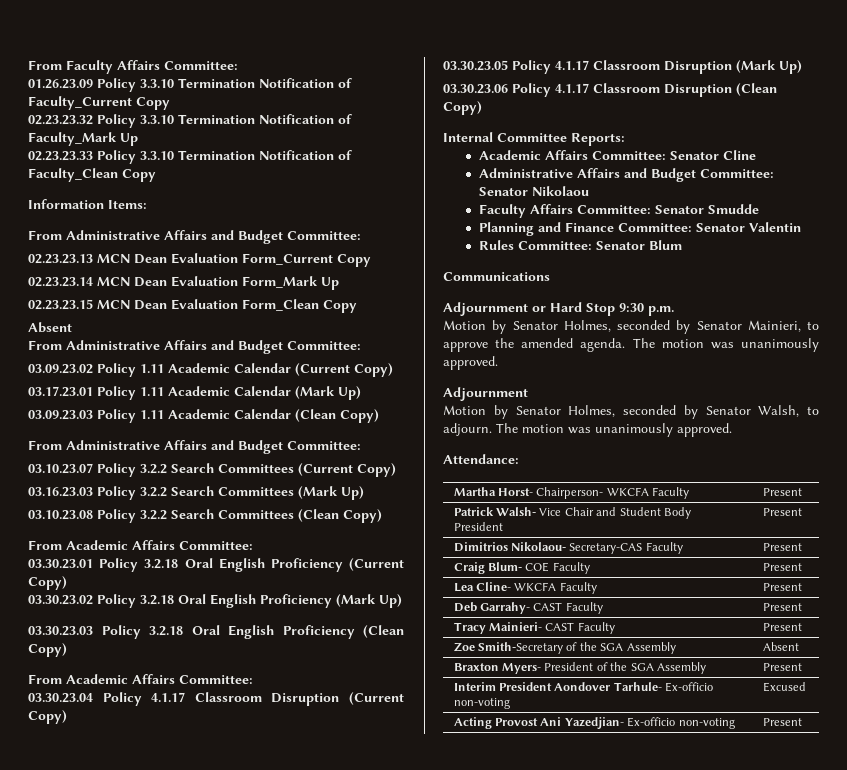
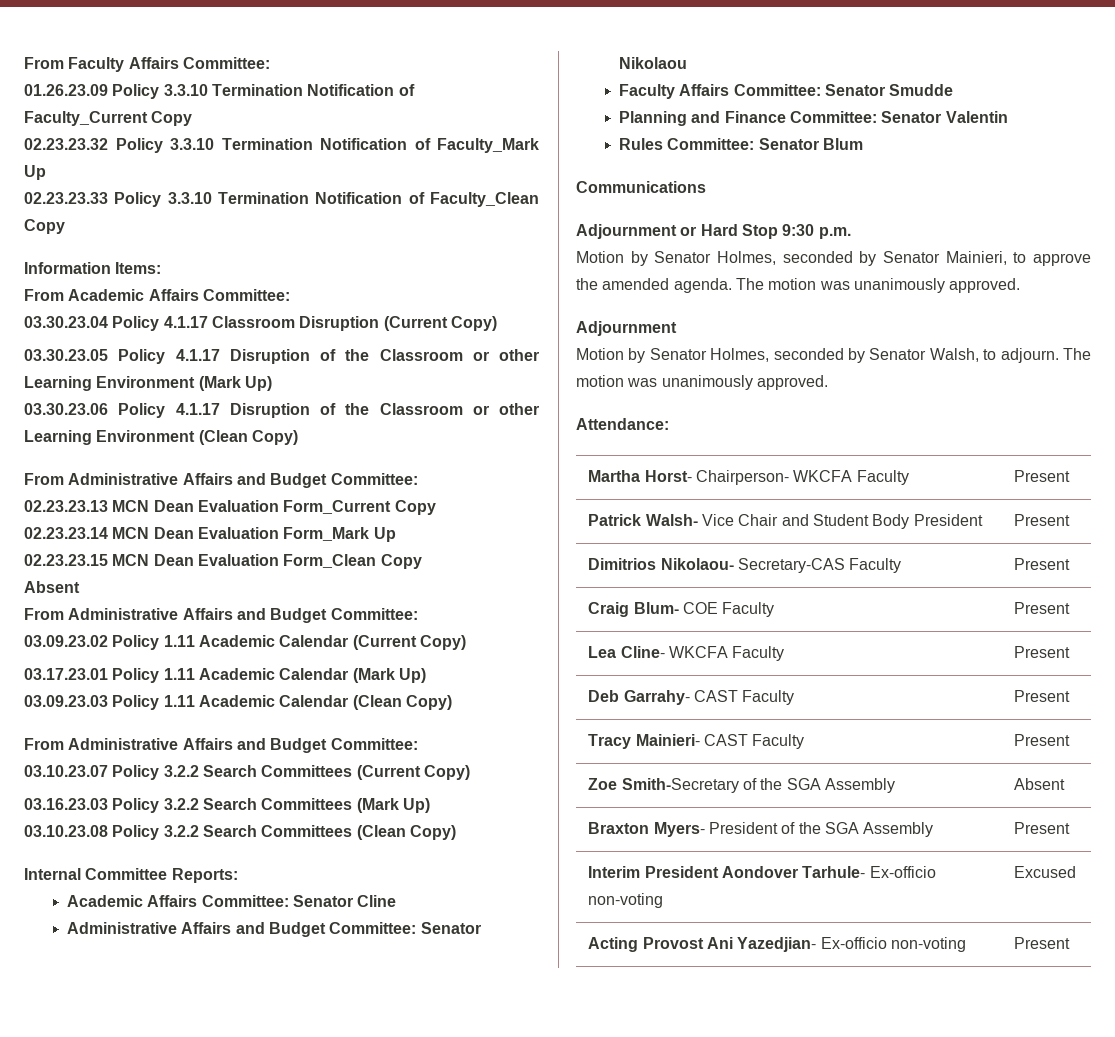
+ From Academic Affairs Committee:
+ 03.30.23.04 Policy 4.1.17 Classroom Disruption (Current Copy)
+ 03.30.23.05 Policy 4.1.17 Disruption of the Classroom or other Learning Environment (Mark Up)
+ 03.30.23.06 Policy 4.1.17 Disruption of the Classroom or other Learning Environment (Clean Copy)
  03.10.23.08 Policy 3.2.2 Search Committees (Clean Copy)
- From Academic Affairs Committee:
- 03.30.23.01 Policy 3.2.18 Oral English Proficiency (Current Copy)
- 03.30.23.02 Policy 3.2.18 Oral English Proficiency (Mark Up)
- 03.30.23.03 Policy 3.2.18 Oral English Proficiency (Clean Copy)
- From Academic Affairs Committee:
- 03.30.23.04 Policy 4.1.17 Classroom Disruption (Current Copy)
- 03.30.23.05 Policy 4.1.17 Classroom Disruption (Mark Up)
- 03.30.23.06 Policy 4.1.17 Classroom Disruption (Clean Copy)

